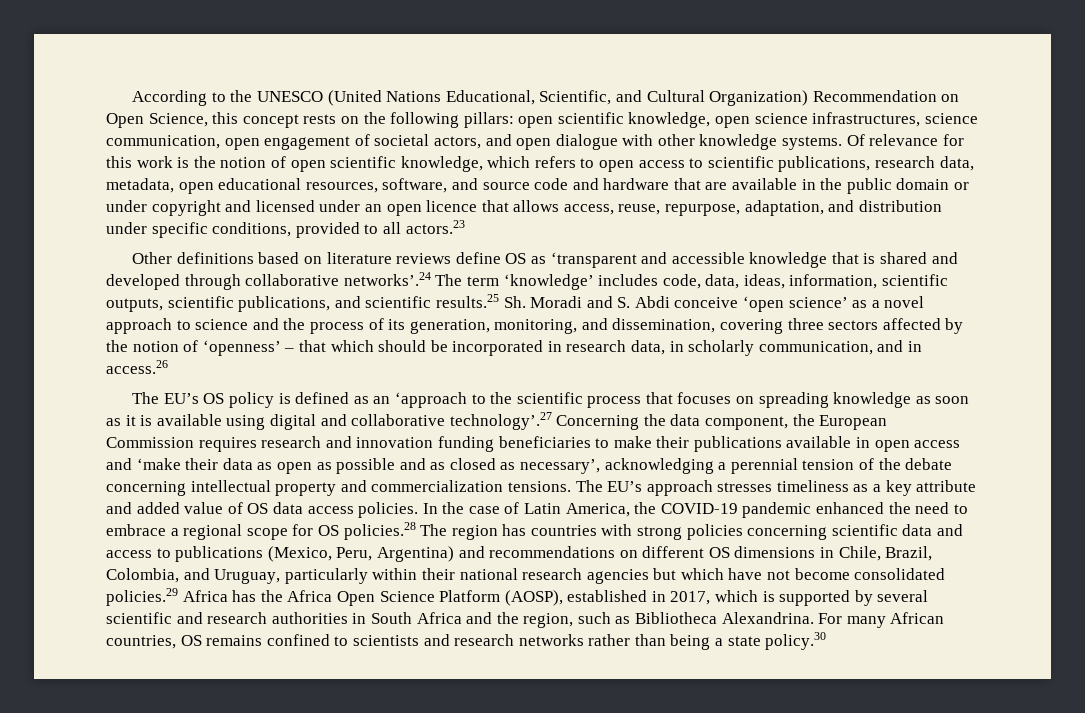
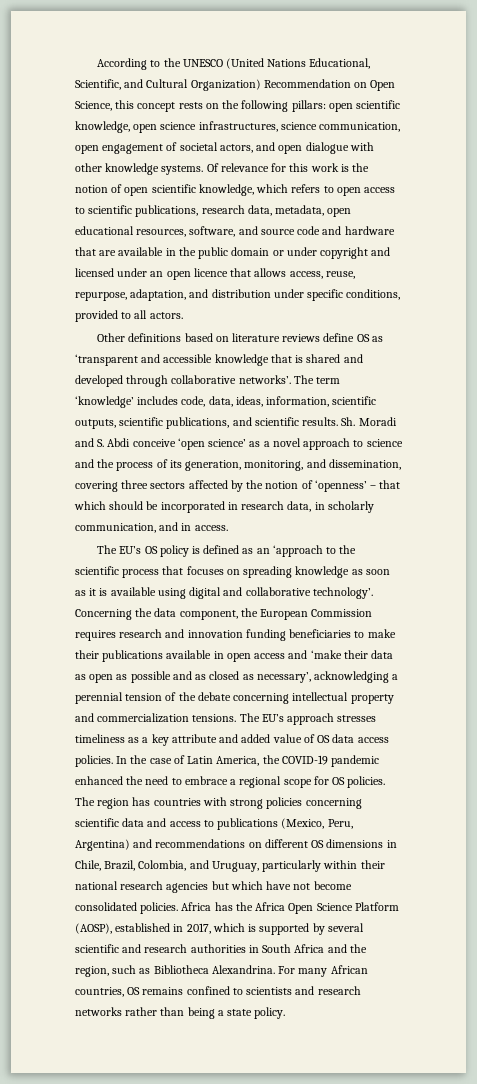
- Of relevance for this work is the notion of open scientific knowledge, which refers to open access to scientific publications, research data, metadata, open educational resources, software, and source code and hardware that are available in the public domain or under copyright and licensed under an open licence that allows access, reuse, repurpose, adaptation, and distribution under specific conditions, provided to all actors.23
+ Of relevance for this work is the notion of open scientific knowledge, which refers to open access to scientific publications, research data, metadata, open educational resources, software, and source code and hardware that are available in the public domain or under copyright and licensed under an open licence that allows access, reuse, repurpose, adaptation, and distribution under specific conditions, provided to all actors.
- Other definitions based on literature reviews define OS as ‘transparent and accessible knowledge that is shared and developed through collaborative networks’.24 The term ‘knowledge’ includes code, data, ideas, information, scientific outputs, scientific publications, and scientific results.25 Sh. Moradi and S. Abdi conceive ‘open science’ as a novel approach to science and the process of its generation, monitoring, and dissemination, covering three sectors affected by the notion of ‘openness’ – that which should be incorporated in research data, in scholarly communication, and in access.26
+ Other definitions based on literature reviews define OS as ‘transparent and accessible knowledge that is shared and developed through collaborative networks’. The term ‘knowledge’ includes code, data, ideas, information, scientific outputs, scientific publications, and scientific results. Sh. Moradi and S. Abdi conceive ‘open science’ as a novel approach to science and the process of its generation, monitoring, and dissemination, covering three sectors affected by the notion of ‘openness’ – that which should be incorporated in research data, in scholarly communication, and in access.
- The EU’s OS policy is defined as an ‘approach to the scientific process that focuses on spreading knowledge as soon as it is available using digital and collaborative technology’.27 Concerning the data component, the European Commission requires research and innovation funding beneficiaries to make their publications available in open access and ‘make their data as open as possible and as closed as necessary’, acknowledging a perennial tension of the debate concerning intellectual property and commercialization tensions.
+ The EU’s OS policy is defined as an ‘approach to the scientific process that focuses on spreading knowledge as soon as it is available using digital and collaborative technology’. Concerning the data component, the European Commission requires research and innovation funding beneficiaries to make their publications available in open access and ‘make their data as open as possible and as closed as necessary’, acknowledging a perennial tension of the debate concerning intellectual property and commercialization tensions.
- In the case of Latin America, the COVID-19 pandemic enhanced the need to embrace a regional scope for OS policies.28 The region has countries with strong policies concerning scientific data and access to publications (Mexico, Peru, Argentina) and recommendations on different OS dimensions in Chile, Brazil, Colombia, and Uruguay, particularly within their national research agencies but which have not become consolidated policies.29 Africa has the Africa Open Science Platform (AOSP), established in 2017, which is supported by several scientific and research authorities in South Africa and the region, such as Bibliotheca Alexandrina.
+ In the case of Latin America, the COVID-19 pandemic enhanced the need to embrace a regional scope for OS policies. The region has countries with strong policies concerning scientific data and access to publications (Mexico, Peru, Argentina) and recommendations on different OS dimensions in Chile, Brazil, Colombia, and Uruguay, particularly within their national research agencies but which have not become consolidated policies. Africa has the Africa Open Science Platform (AOSP), established in 2017, which is supported by several scientific and research authorities in South Africa and the region, such as Bibliotheca Alexandrina.
- For many African countries, OS remains confined to scientists and research networks rather than being a state policy.30
+ For many African countries, OS remains confined to scientists and research networks rather than being a state policy.

